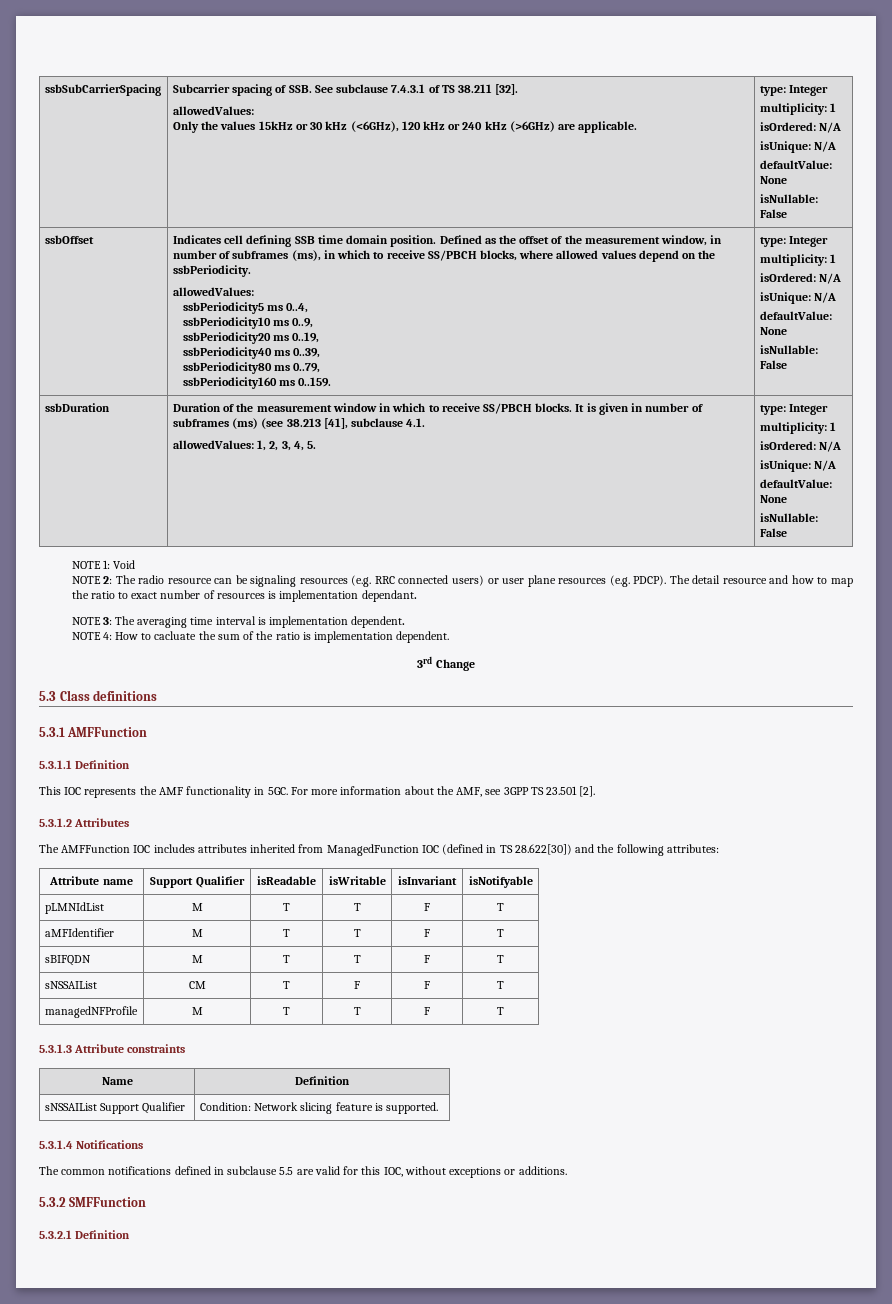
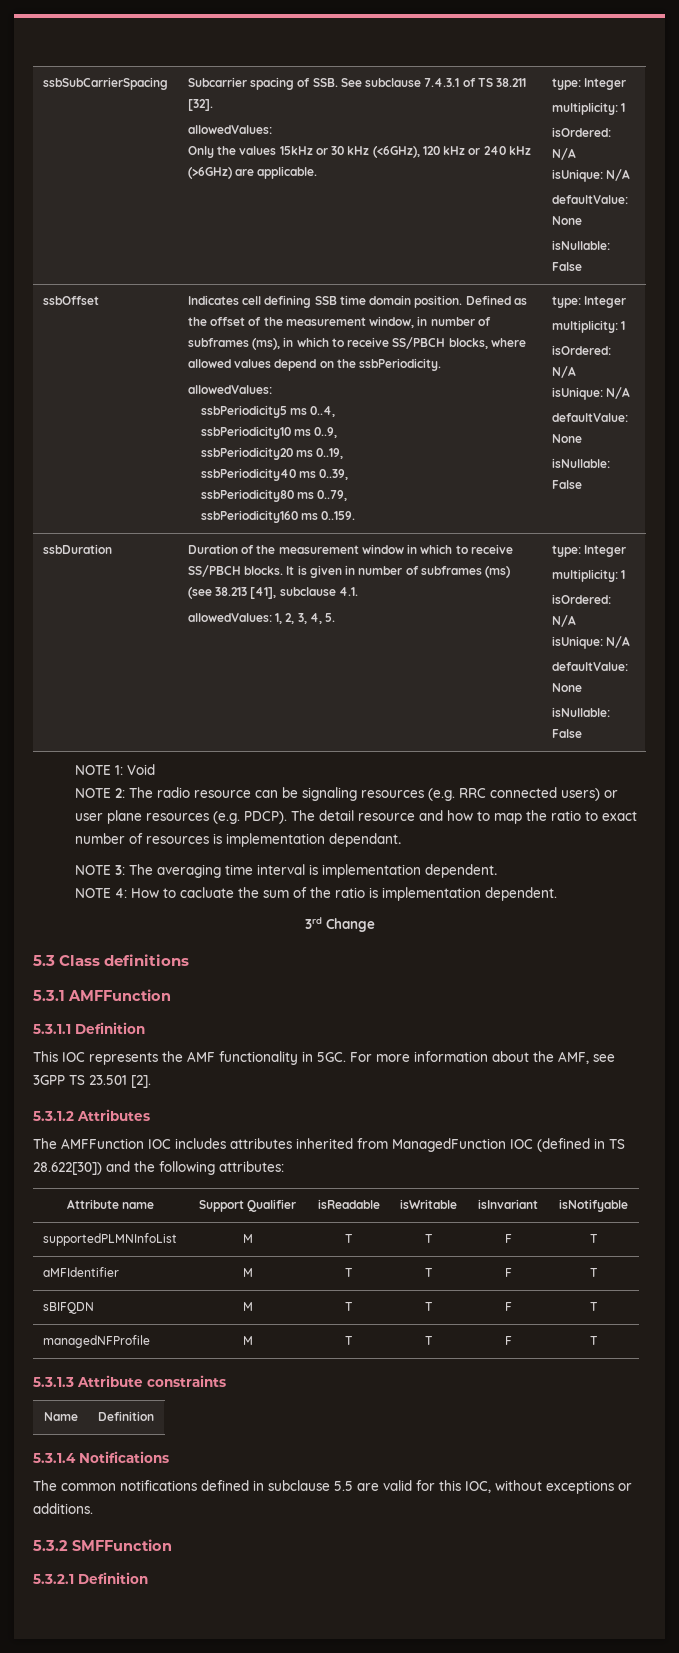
- pLMNIdList | M | T | T | F | T
+ supportedPLMNInfoList | M | T | T | F | T
- sNSSAIList | CM | T | F | F | T
- sNSSAIList Support Qualifier | Condition: Network slicing feature is supported.

